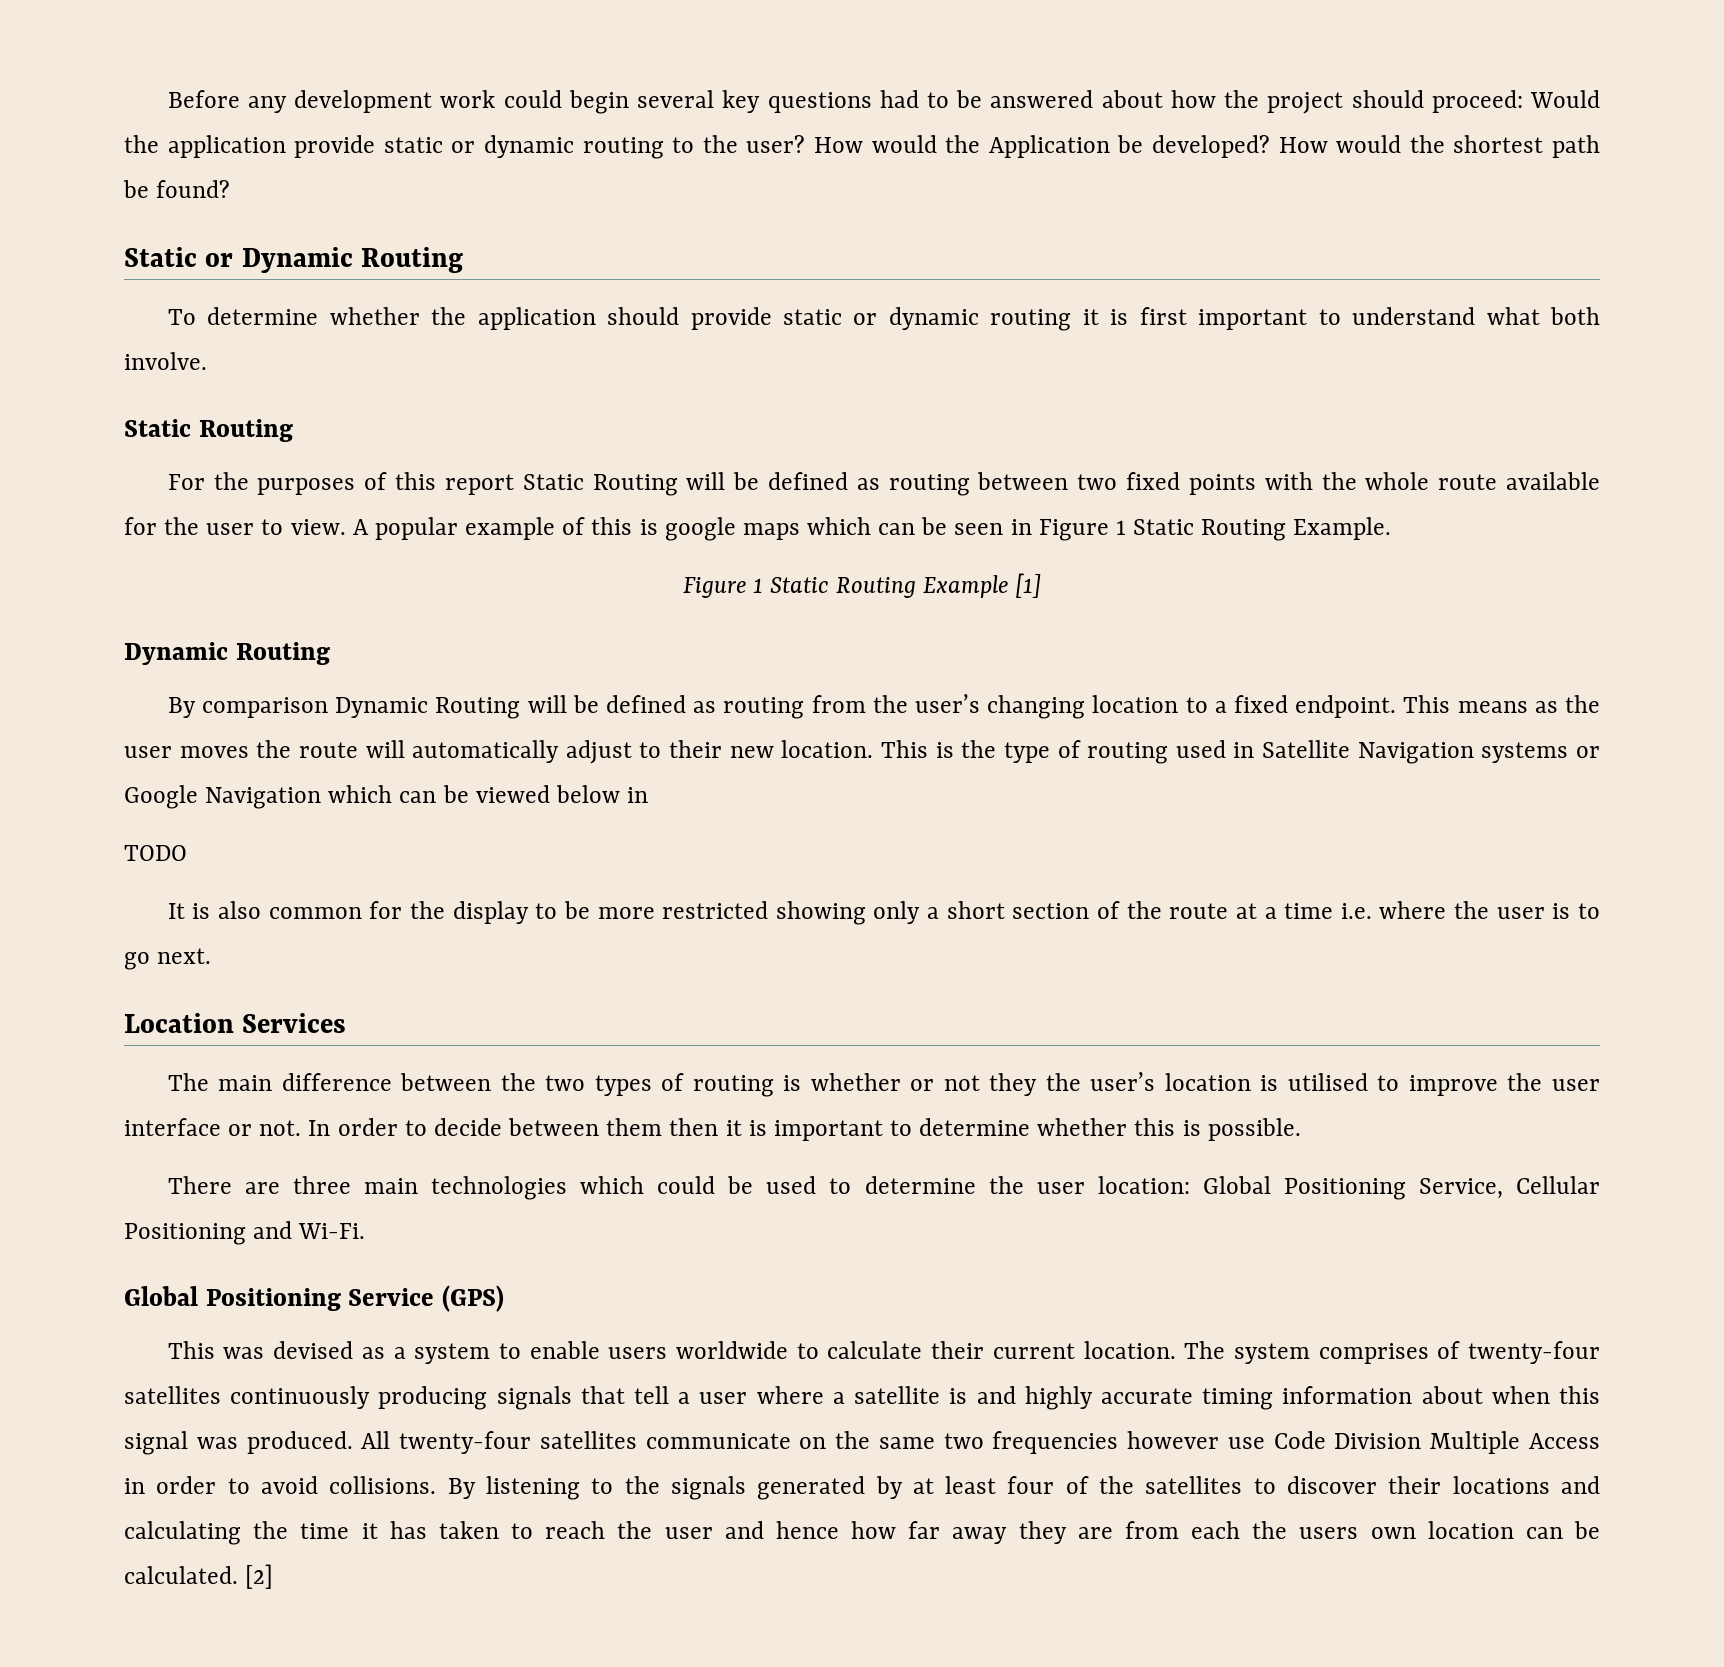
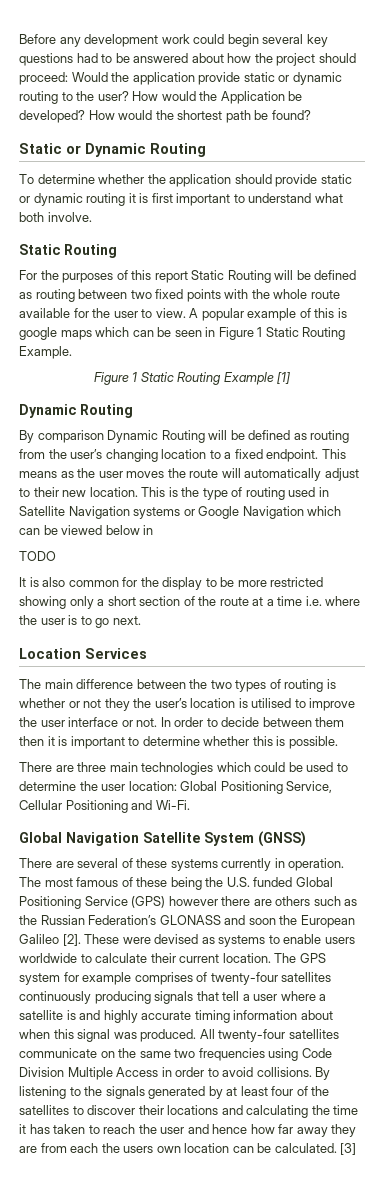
- Global Positioning Service (GPS)
- This was devised as a system to enable users worldwide to calculate their current location.
+ Global Navigation Satellite System (GNSS)
+ There are several of these systems currently in operation. The most famous of these being the U.S. funded Global Positioning Service (GPS) however there are others such as the Russian Federation’s GLONASS and soon the European Galileo [2]. These were devised as systems to enable users worldwide to calculate their current location.
- The system comprises of twenty-four satellites continuously producing signals that tell a user where a satellite is and highly accurate timing information about when this signal was produced.
+ The GPS system for example comprises of twenty-four satellites continuously producing signals that tell a user where a satellite is and highly accurate timing information about when this signal was produced.
- All twenty-four satellites communicate on the same two frequencies however use Code Division Multiple Access in order to avoid collisions.
+ All twenty-four satellites communicate on the same two frequencies using Code Division Multiple Access in order to avoid collisions.
- [2]
+ [3]

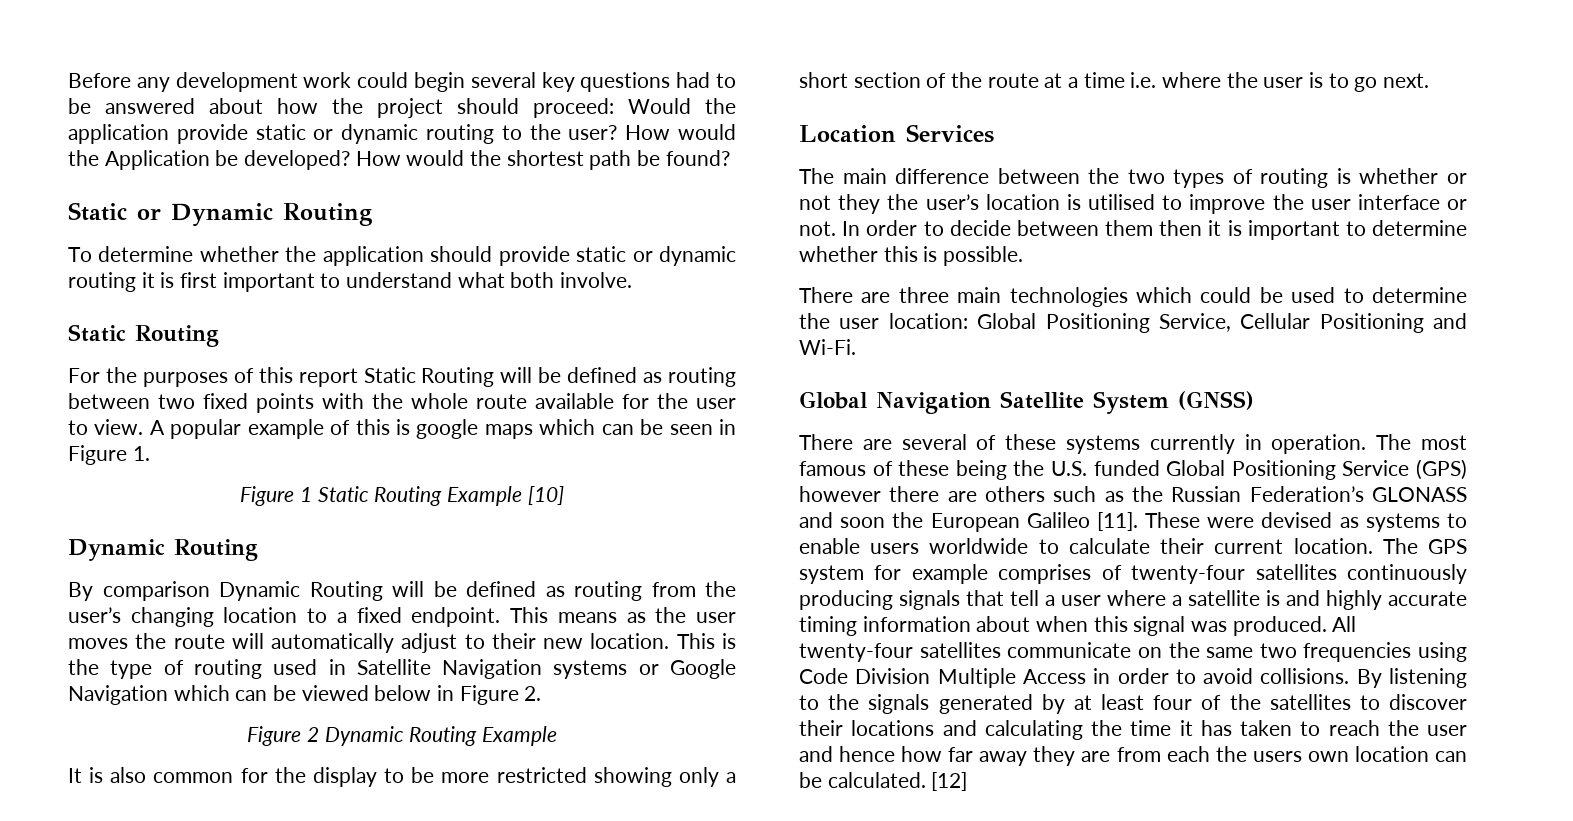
- A popular example of this is google maps which can be seen in Figure 1 Static Routing Example.
+ A popular example of this is google maps which can be seen in Figure 1.
- Figure 1 Static Routing Example [1]
+ Figure 1 Static Routing Example [10]
- This is the type of routing used in Satellite Navigation systems or Google Navigation which can be viewed below in
- TODO
+ This is the type of routing used in Satellite Navigation systems or Google Navigation which can be viewed below in Figure 2.
+ Figure 2 Dynamic Routing Example
- The most famous of these being the U.S. funded Global Positioning Service (GPS) however there are others such as the Russian Federation’s GLONASS and soon the European Galileo [2].
+ The most famous of these being the U.S. funded Global Positioning Service (GPS) however there are others such as the Russian Federation’s GLONASS and soon the European Galileo [11].
- [3]
+ [12]

